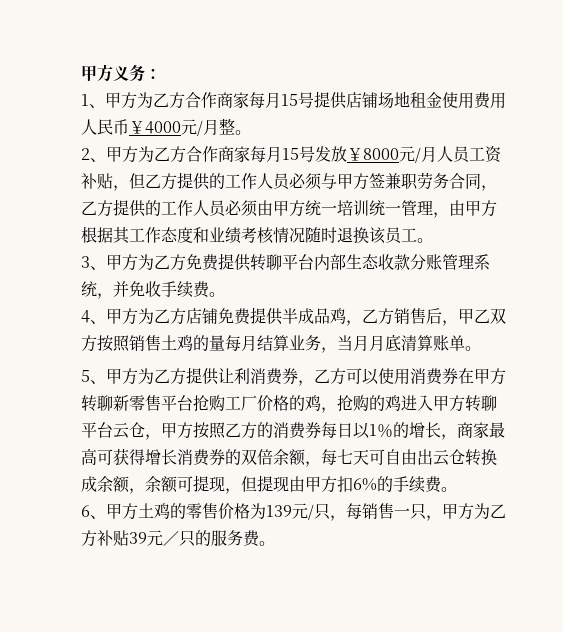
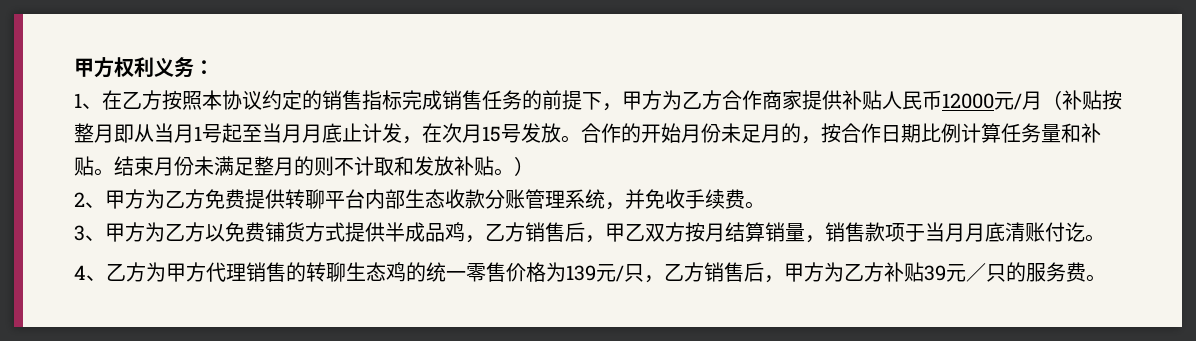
- 甲方义务：
+ 甲方权利义务：
- 1、甲方为乙方合作商家每月15号提供店铺场地租金使用费用人民币￥4000元/月整。
- 2、甲方为乙方合作商家每月15号发放￥8000元/月人员工资补贴，但乙方提供的工作人员必须与甲方签兼职劳务合同，乙方提供的工作人员必须由甲方统一培训统一管理，由甲方根据其工作态度和业绩考核情况随时退换该员工。
- 3、甲方为乙方免费提供转聊平台内部生态收款分账管理系统，并免收手续费。
+ 1、在乙方按照本协议约定的销售指标完成销售任务的前提下，甲方为乙方合作商家提供补贴人民币12000元/月（补贴按整月即从当月1号起至当月月底止计发，在次月15号发放。合作的开始月份未足月的，按合作日期比例计算任务量和补贴。结束月份未满足整月的则不计取和发放补贴。）
+ 2、甲方为乙方免费提供转聊平台内部生态收款分账管理系统，并免收手续费。
- 4、甲方为乙方店铺免费提供半成品鸡，乙方销售后，甲乙双方按照销售土鸡的量每月结算业务，当月月底清算账单。
- 5、甲方为乙方提供让利消费券，乙方可以使用消费券在甲方转聊新零售平台抢购工厂价格的鸡，抢购的鸡进入甲方转聊平台云仓，甲方按照乙方的消费券每日以1％的增长，商家最高可获得增长消费券的双倍余额，每七天可自由出云仓转换成余额，余额可提现，但提现由甲方扣6%的手续费。
- 6、甲方土鸡的零售价格为139元/只，每销售一只，甲方为乙方补贴39元／只的服务费。
+ 3、甲方为乙方以免费铺货方式提供半成品鸡，乙方销售后，甲乙双方按月结算销量，销售款项于当月月底清账付讫。
+ 4、乙方为甲方代理销售的转聊生态鸡的统一零售价格为139元/只，乙方销售后，甲方为乙方补贴39元／只的服务费。

